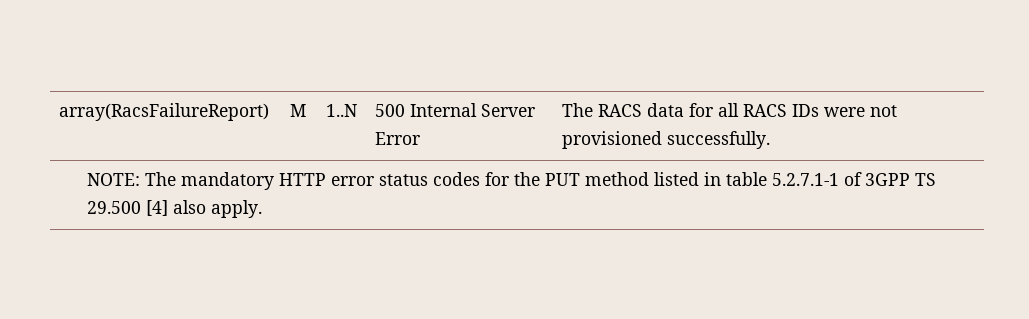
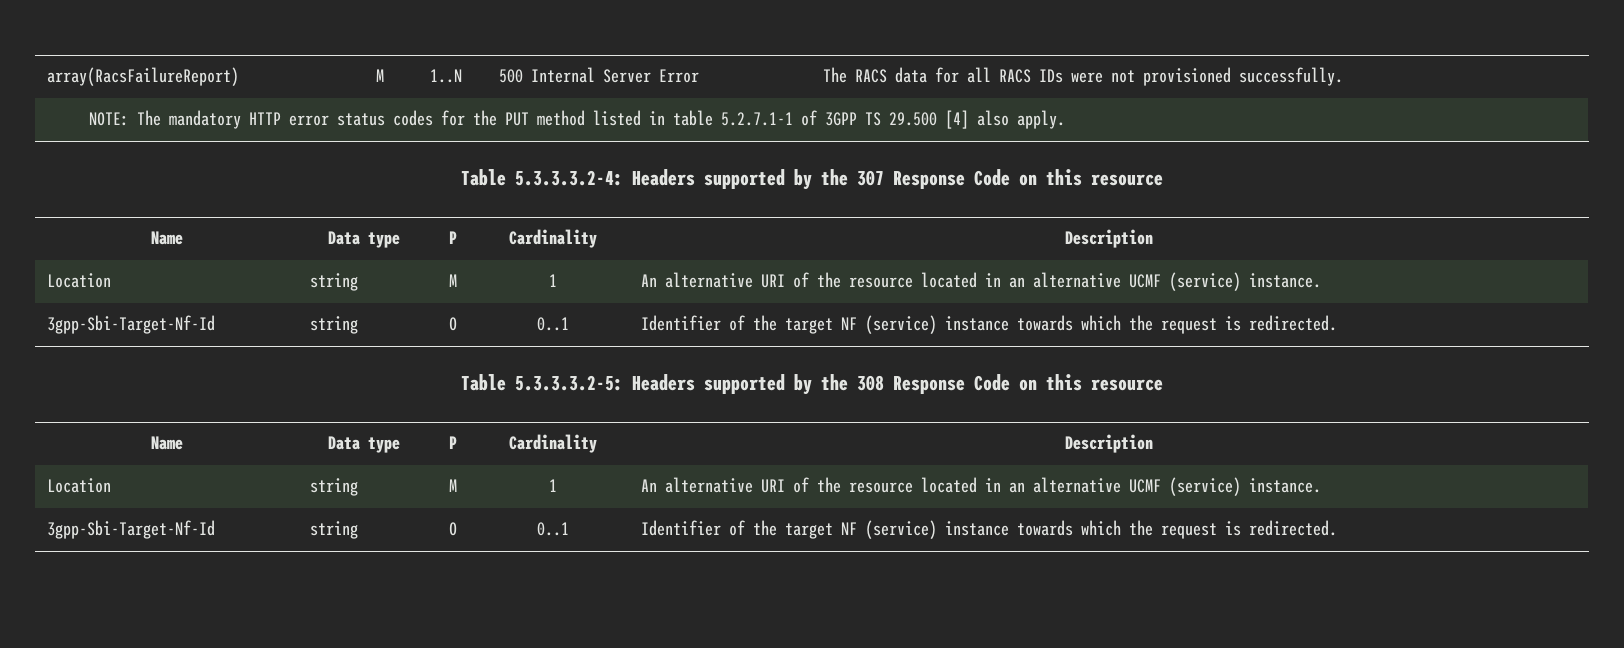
+ Table 5.3.3.3.2-4: Headers supported by the 307 Response Code on this resource
+ Name | Data type | P | Cardinality | Description
+ Location | string | M | 1 | An alternative URI of the resource located in an alternative UCMF (service) instance.
+ 3gpp-Sbi-Target-Nf-Id | string | O | 0..1 | Identifier of the target NF (service) instance towards which the request is redirected.
+ Table 5.3.3.3.2-5: Headers supported by the 308 Response Code on this resource
+ Name | Data type | P | Cardinality | Description
+ Location | string | M | 1 | An alternative URI of the resource located in an alternative UCMF (service) instance.
+ 3gpp-Sbi-Target-Nf-Id | string | O | 0..1 | Identifier of the target NF (service) instance towards which the request is redirected.

